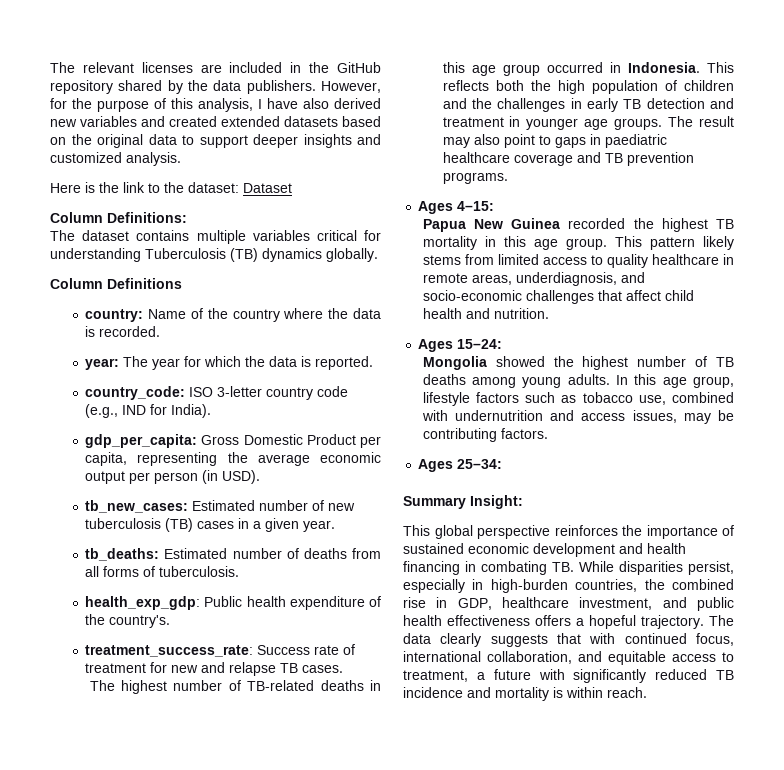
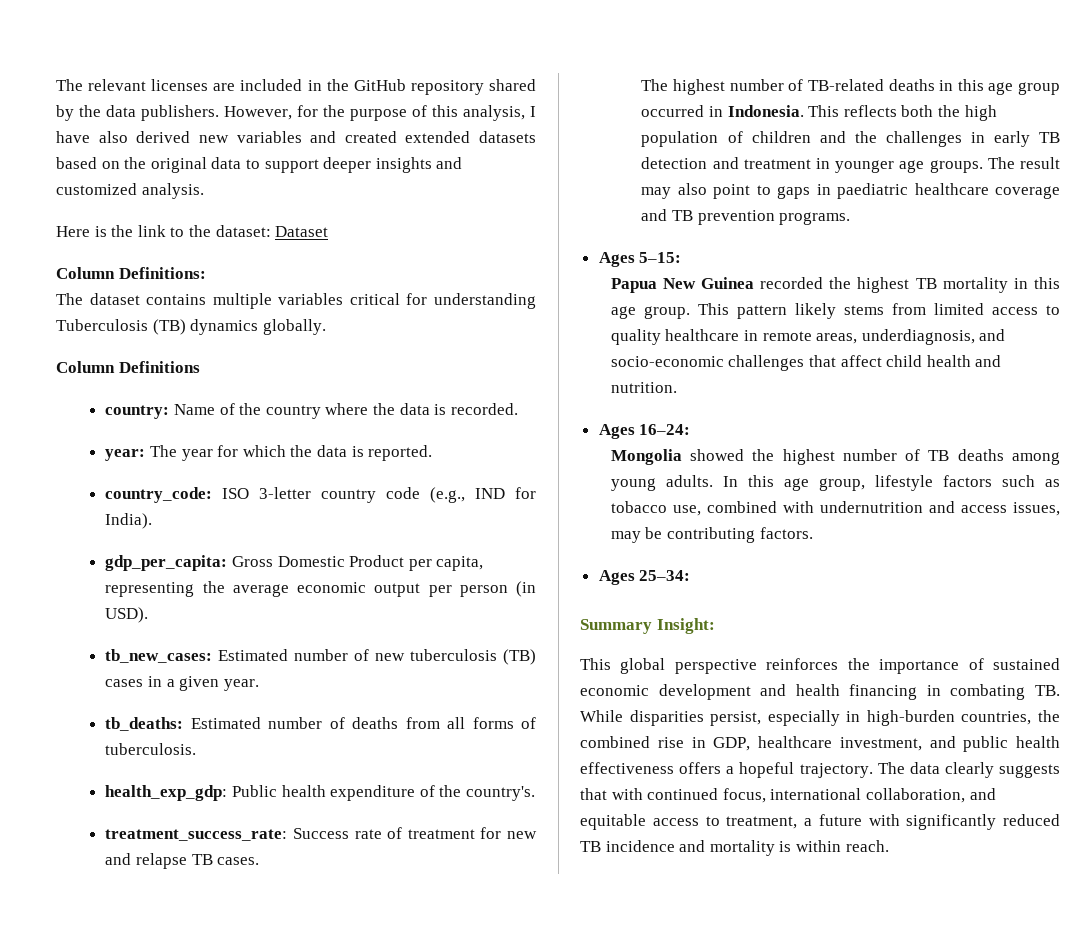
- Ages 4–15:
+ Ages 5–15:
- Ages 15–24:
+ Ages 16–24:

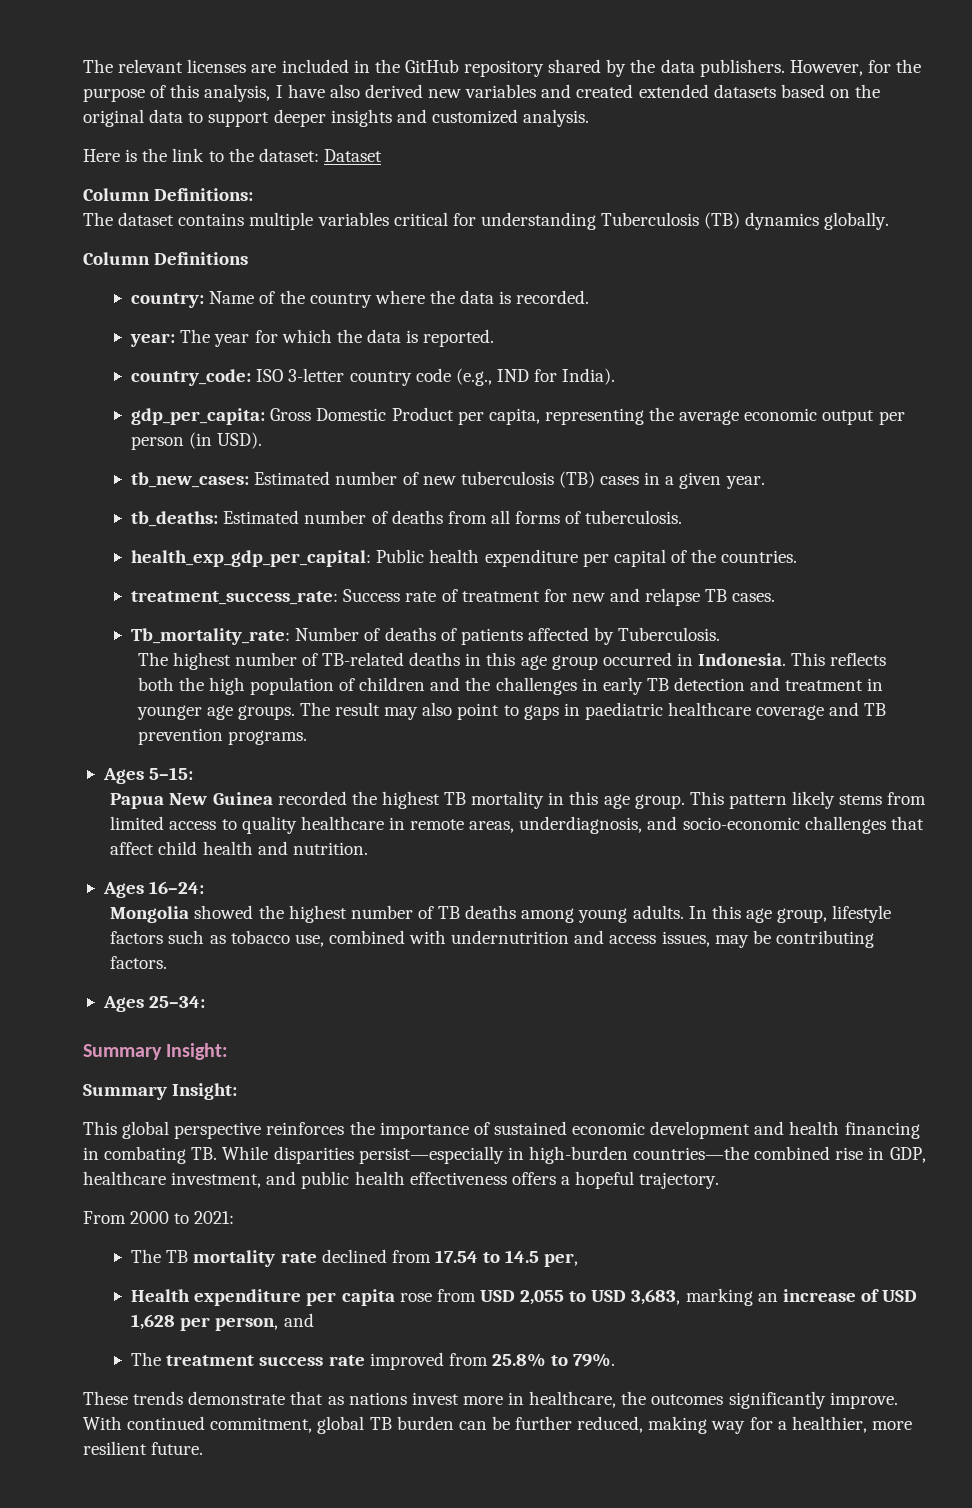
- health_exp_gdp: Public health expenditure of the country's.
+ health_exp_gdp_per_capital: Public health expenditure per capital of the countries.
+ Tb_mortality_rate: Number of deaths of patients affected by Tuberculosis.
  Ages 25–34:
+ Summary Insight:
- This global perspective reinforces the importance of sustained economic development and health financing in combating TB. While disparities persist, especially in high-burden countries, the combined rise in GDP, healthcare investment, and public health effectiveness offers a hopeful trajectory. The data clearly suggests that with continued focus, international collaboration, and equitable access to treatment, a future with significantly reduced TB incidence and mortality is within reach.
+ This global perspective reinforces the importance of sustained economic development and health financing in combating TB. While disparities persist—especially in high-burden countries—the combined rise in GDP, healthcare investment, and public health effectiveness offers a hopeful trajectory.
+ From 2000 to 2021:
+ The TB mortality rate declined from 17.54 to 14.5 per,
+ Health expenditure per capita rose from USD 2,055 to USD 3,683, marking an increase of USD 1,628 per person, and
+ The treatment success rate improved from 25.8% to 79%.
+ These trends demonstrate that as nations invest more in healthcare, the outcomes significantly improve. With continued commitment, global TB burden can be further reduced, making way for a healthier, more resilient future.

